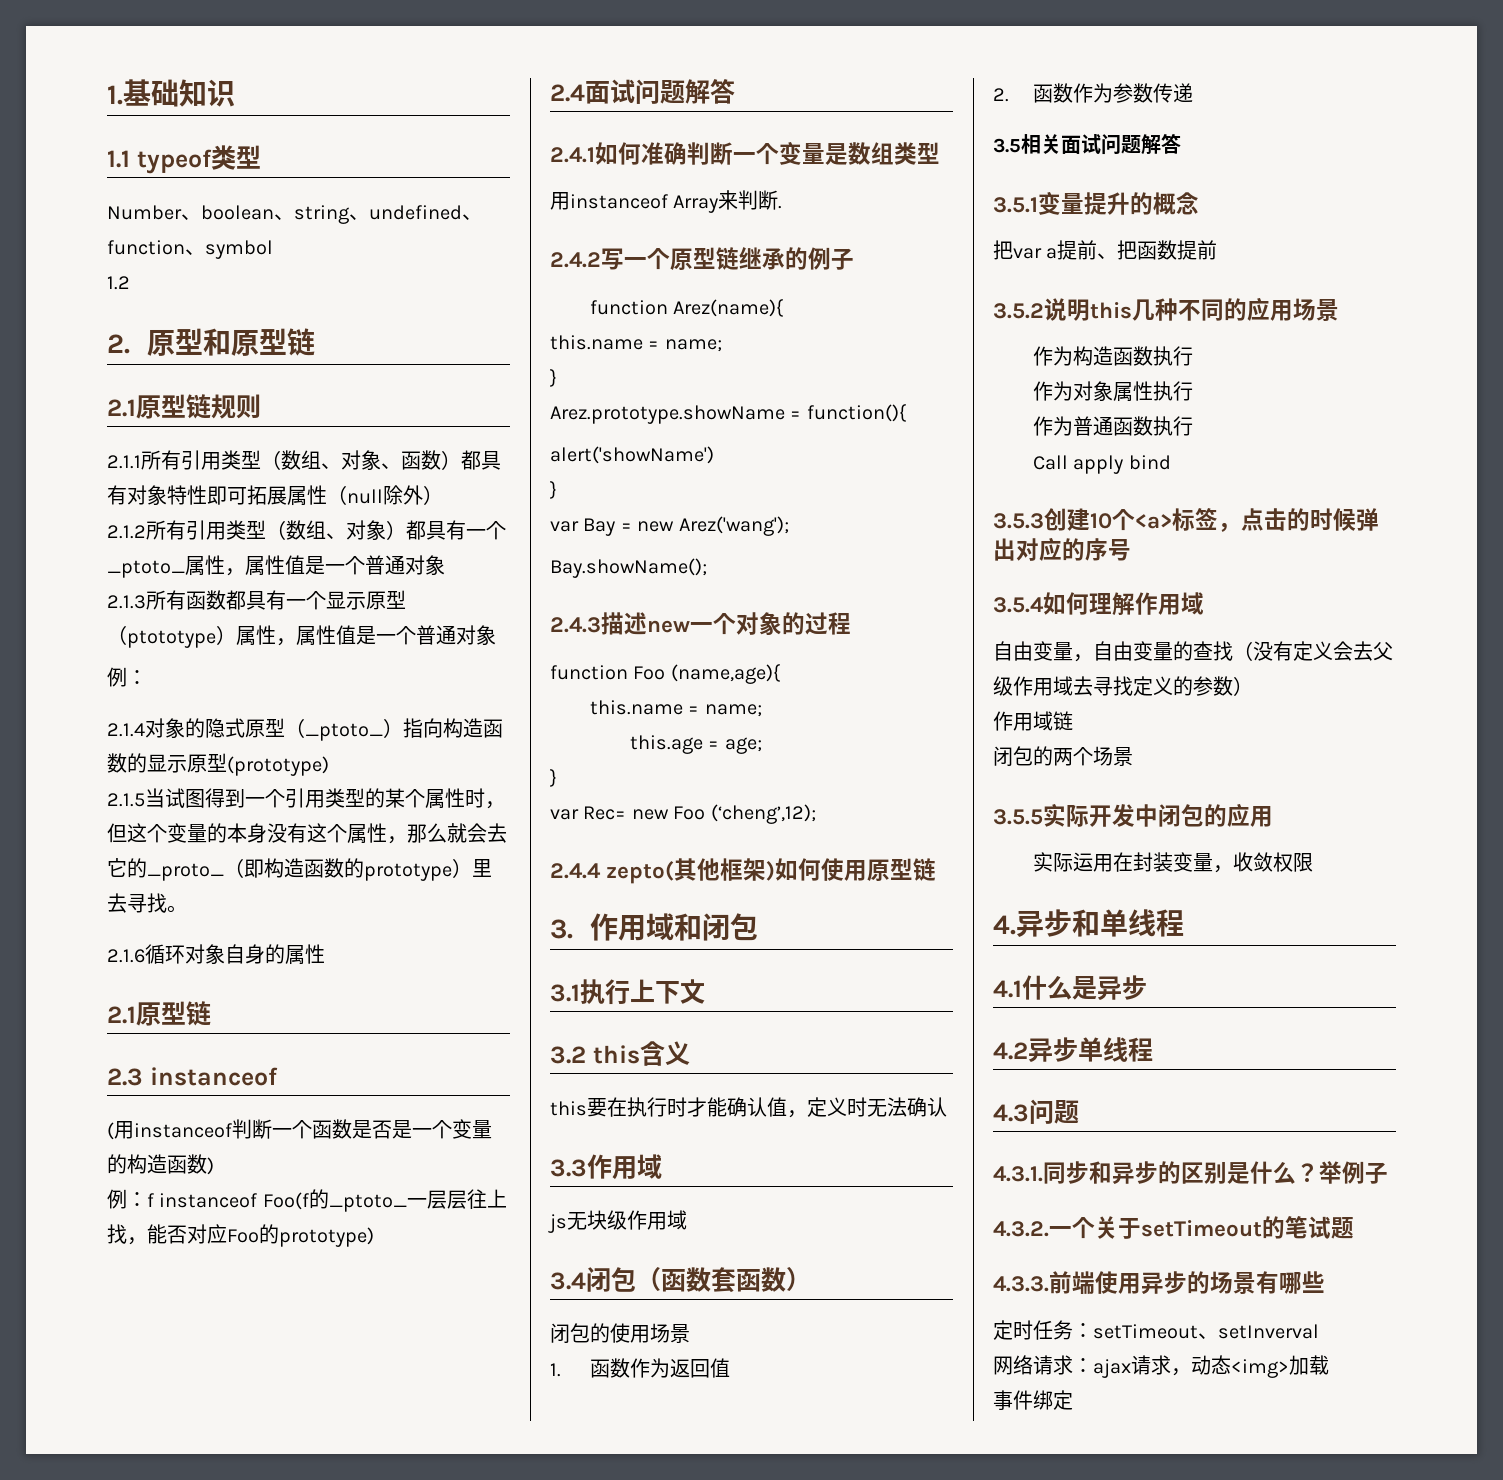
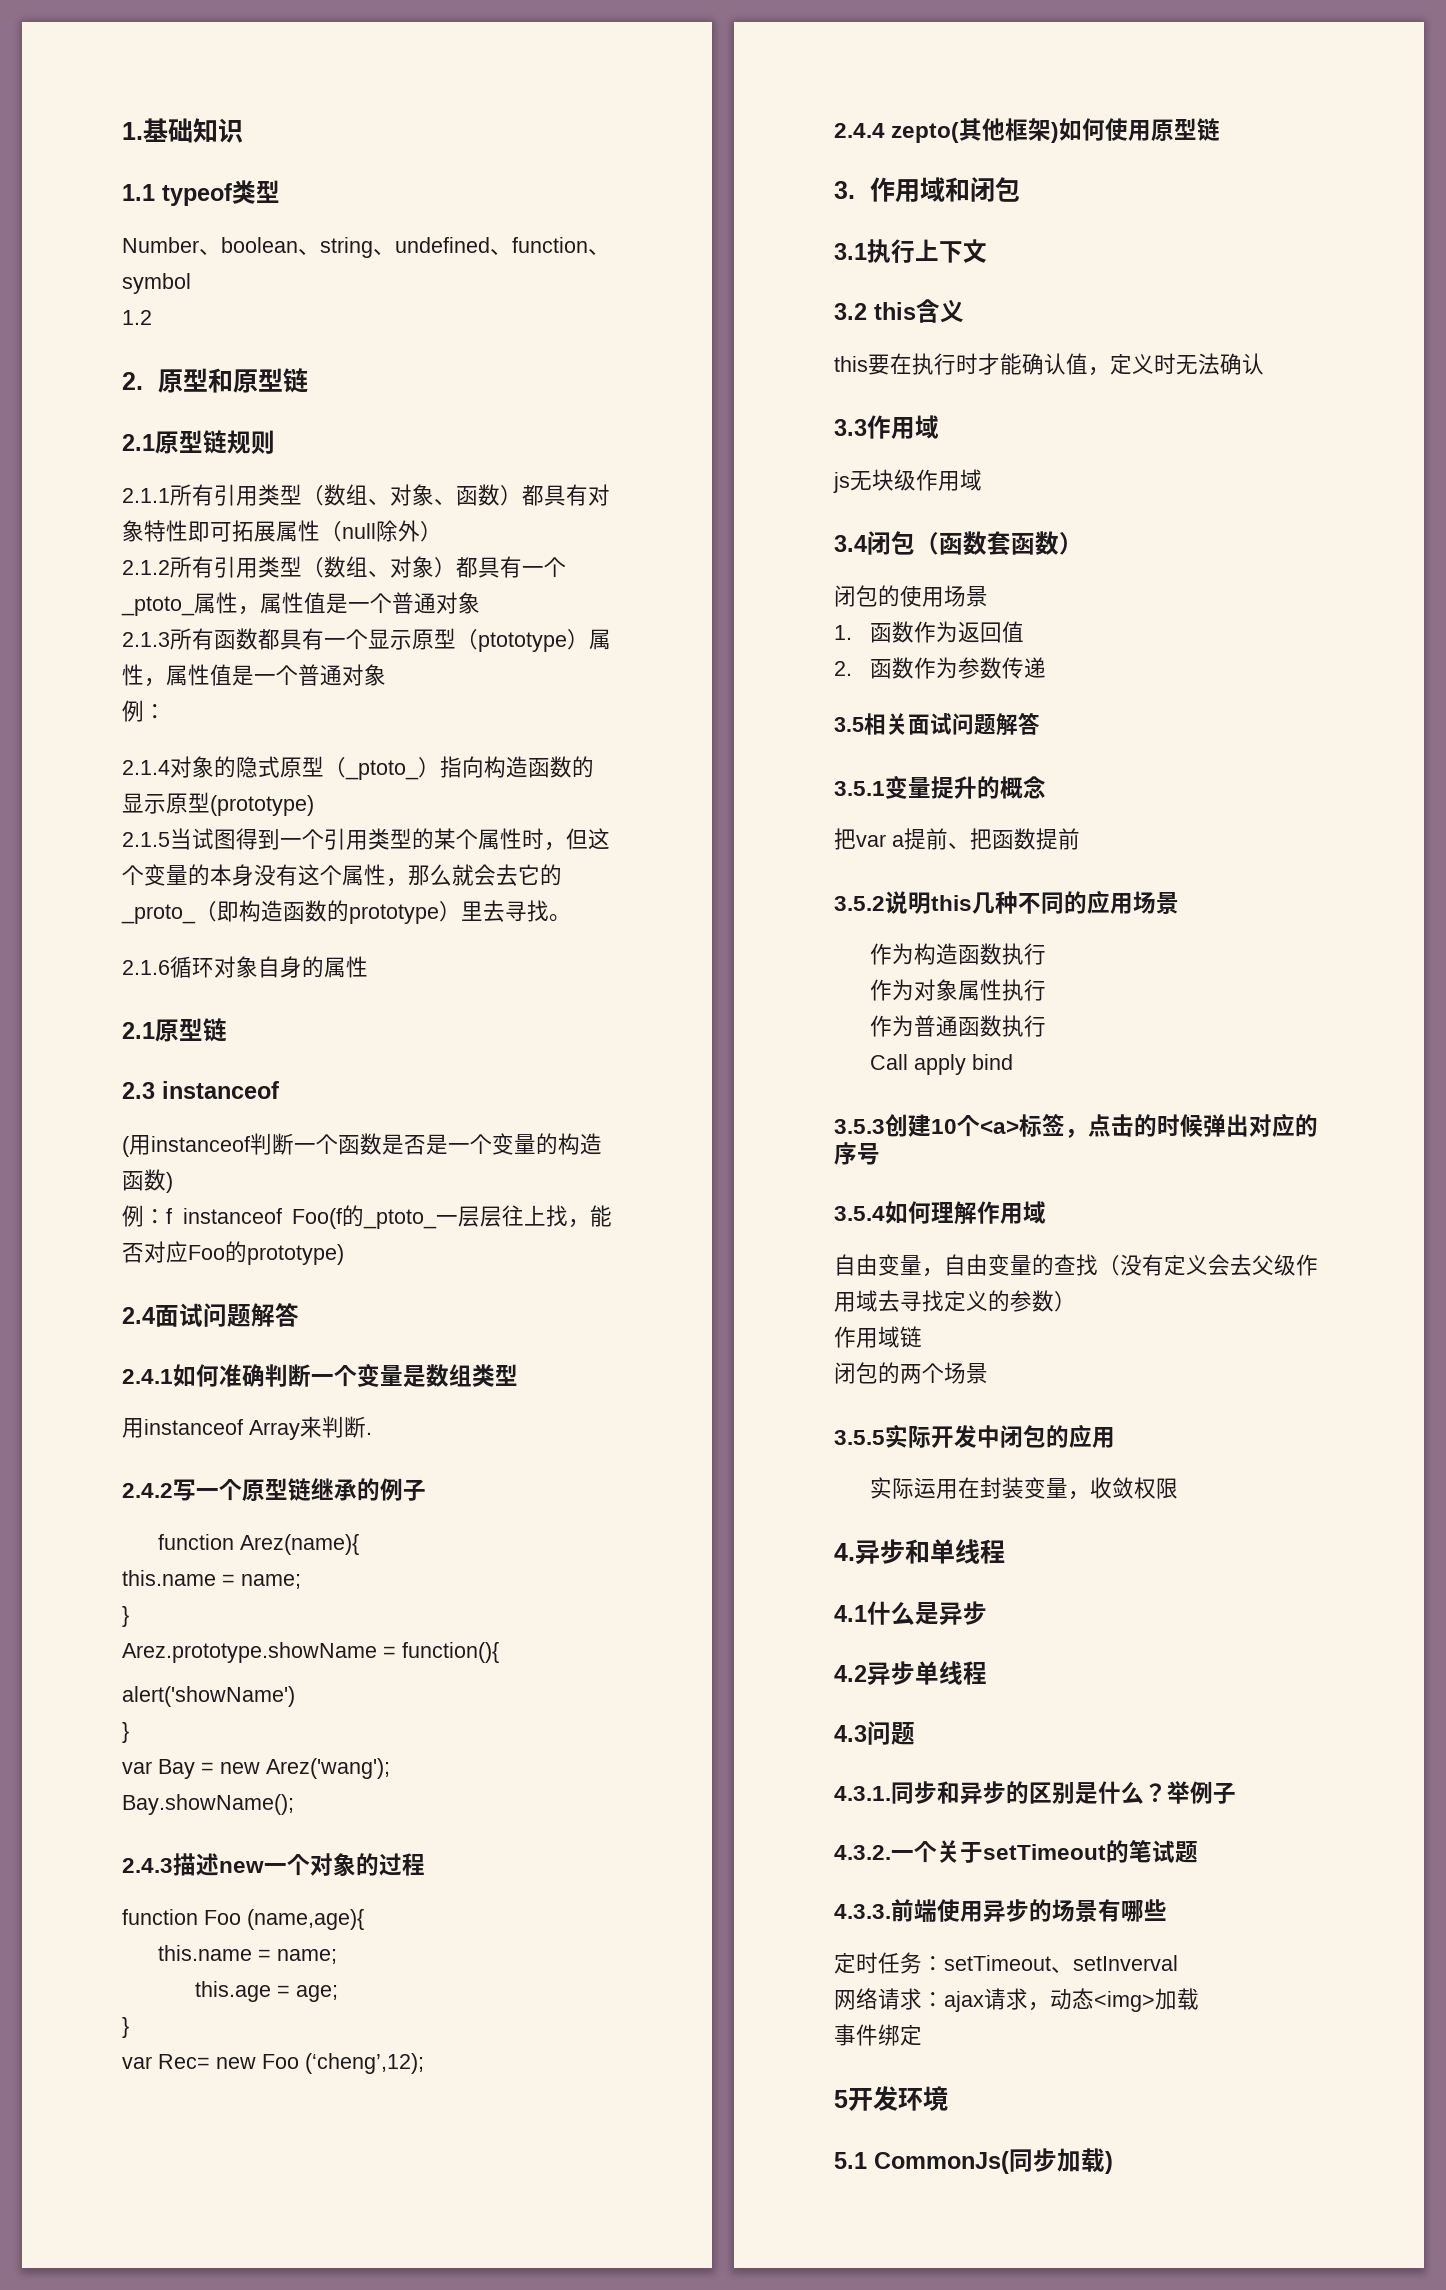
+ 5开发环境
+ 5.1 CommonJs(同步加载)

